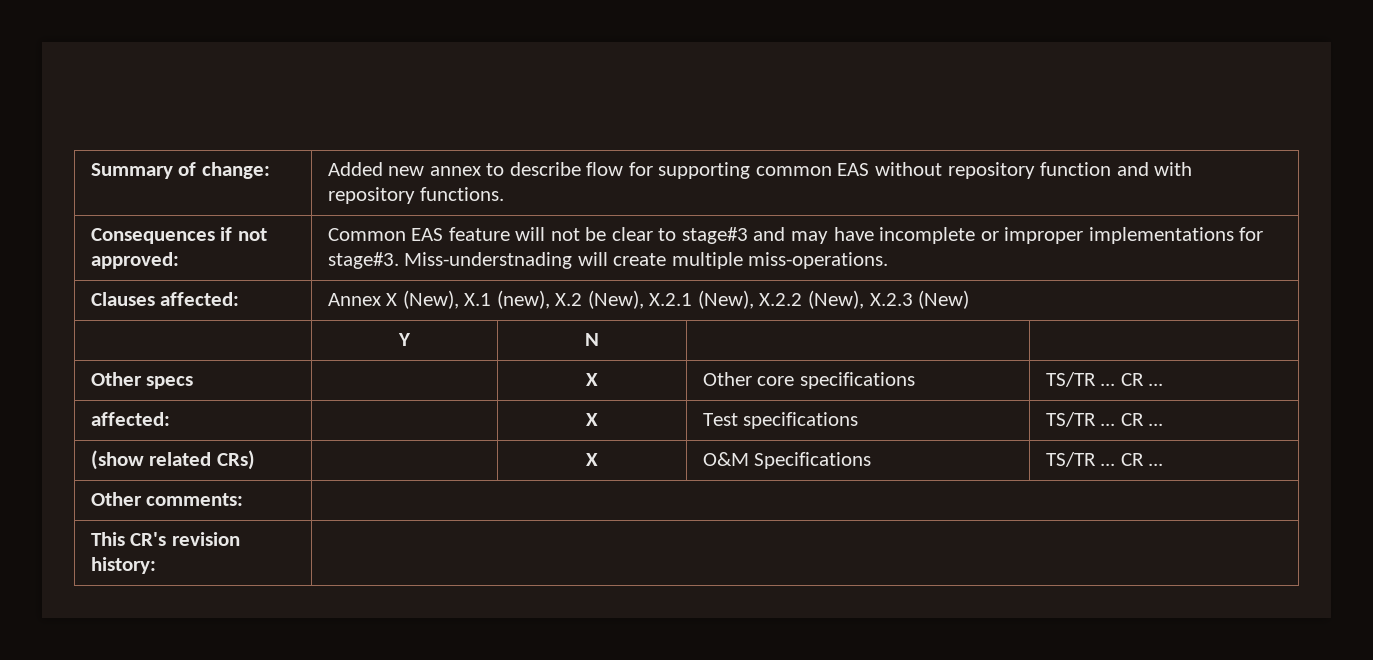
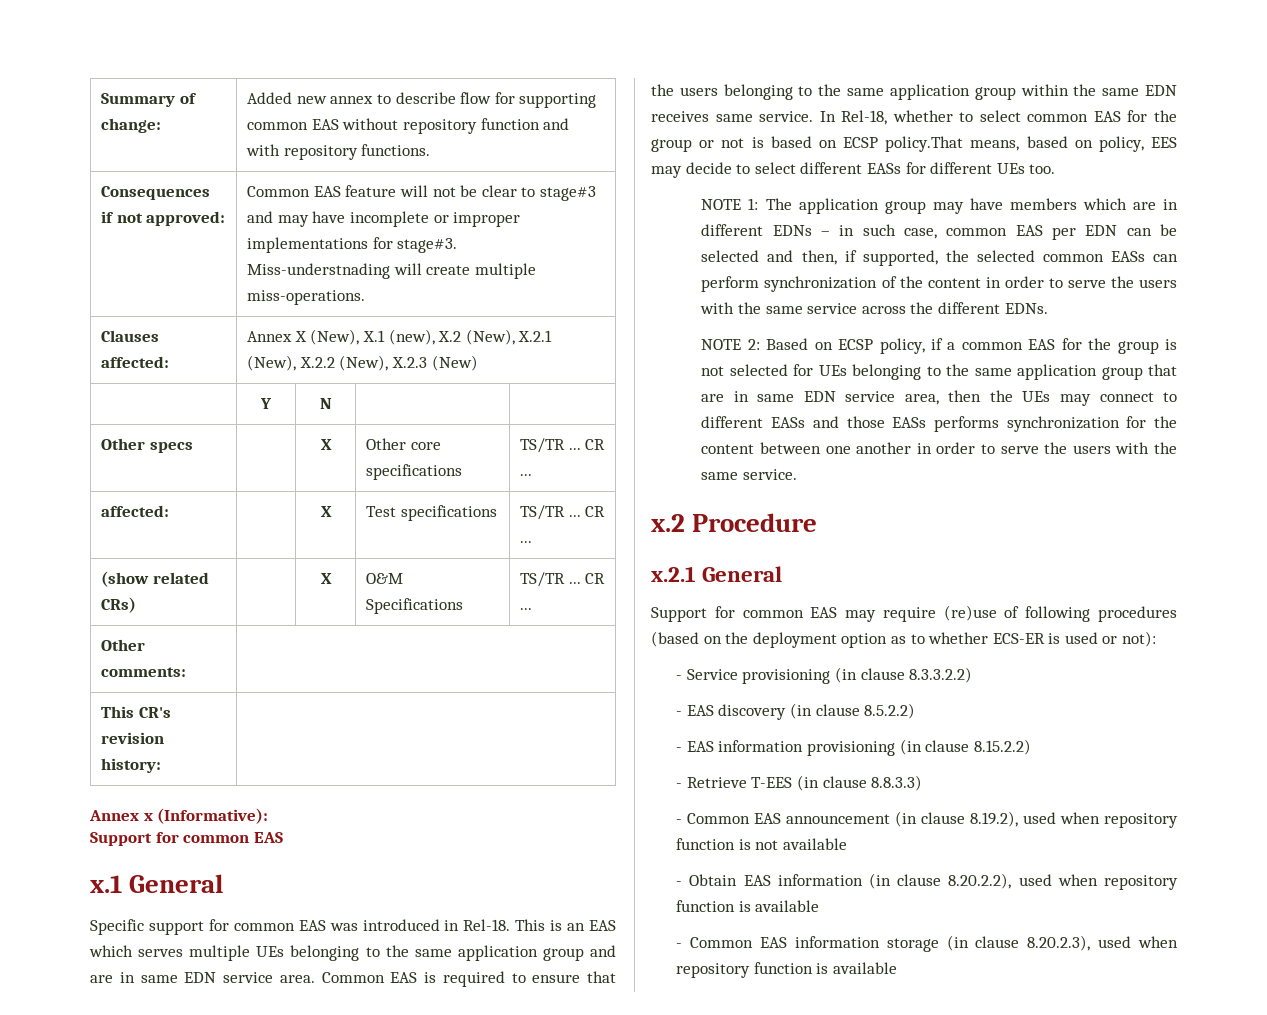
+ Annex x (Informative):
+ Support for common EAS
+ x.1 General
+ Specific support for common EAS was introduced in Rel-18. This is an EAS which serves multiple UEs belonging to the same application group and are in same EDN service area. Common EAS is required to ensure that the users belonging to the same application group within the same EDN receives same service. In Rel-18, whether to select common EAS for the group or not is based on ECSP policy.That means, based on policy, EES may decide to select different EASs for different UEs too.
+ NOTE 1: The application group may have members which are in different EDNs – in such case, common EAS per EDN can be selected and then, if supported, the selected common EASs can perform synchronization of the content in order to serve the users with the same service across the different EDNs.
+ NOTE 2: Based on ECSP policy, if a common EAS for the group is not selected for UEs belonging to the same application group that are in same EDN service area, then the UEs may connect to different EASs and those EASs performs synchronization for the content between one another in order to serve the users with the same service.
+ x.2 Procedure
+ x.2.1 General
+ Support for common EAS may require (re)use of following procedures (based on the deployment option as to whether ECS-ER is used or not):
+ - Service provisioning (in clause 8.3.3.2.2)
+ - EAS discovery (in clause 8.5.2.2)
+ - EAS information provisioning (in clause 8.15.2.2)
+ - Retrieve T-EES (in clause 8.8.3.3)
+ - Common EAS announcement (in clause 8.19.2), used when repository function is not available
+ - Obtain EAS information (in clause 8.20.2.2), used when repository function is available
+ - Common EAS information storage (in clause 8.20.2.3), used when repository function is available

